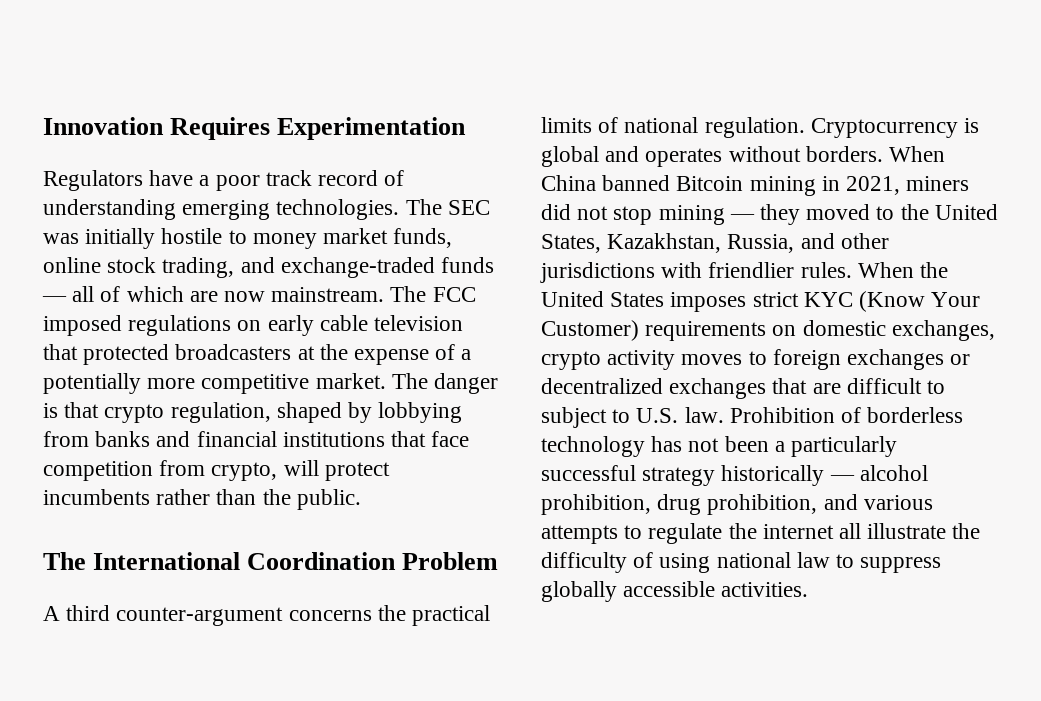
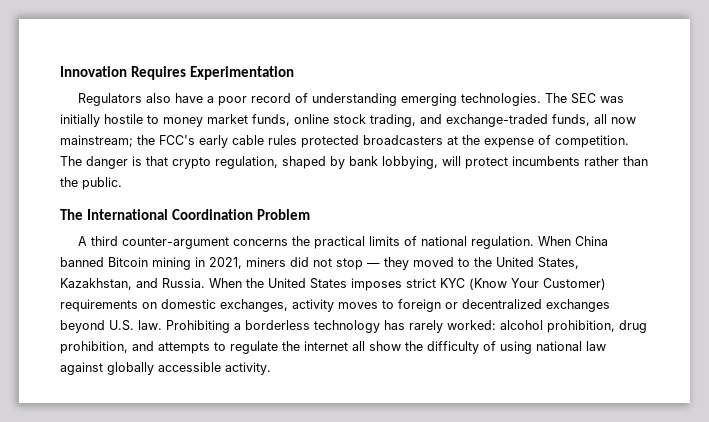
- Regulators have a poor track record of understanding emerging technologies.
+ Regulators also have a poor record of understanding emerging technologies.
- The SEC was initially hostile to money market funds, online stock trading, and exchange-traded funds — all of which are now mainstream. The FCC imposed regulations on early cable television that protected broadcasters at the expense of a potentially more competitive market.
+ The SEC was initially hostile to money market funds, online stock trading, and exchange-traded funds, all now mainstream; the FCC's early cable rules protected broadcasters at the expense of competition.
- The danger is that crypto regulation, shaped by lobbying from banks and financial institutions that face competition from crypto, will protect incumbents rather than the public.
+ The danger is that crypto regulation, shaped by bank lobbying, will protect incumbents rather than the public.
- Cryptocurrency is global and operates without borders.
- When China banned Bitcoin mining in 2021, miners did not stop mining — they moved to the United States, Kazakhstan, Russia, and other jurisdictions with friendlier rules.
+ When China banned Bitcoin mining in 2021, miners did not stop — they moved to the United States, Kazakhstan, and Russia.
- When the United States imposes strict KYC (Know Your Customer) requirements on domestic exchanges, crypto activity moves to foreign exchanges or decentralized exchanges that are difficult to subject to U.S. law. Prohibition of borderless technology has not been a particularly successful strategy historically — alcohol prohibition, drug prohibition, and various attempts to regulate the internet all illustrate the difficulty of using national law to suppress globally accessible activities.
+ When the United States imposes strict KYC (Know Your Customer) requirements on domestic exchanges, activity moves to foreign or decentralized exchanges beyond U.S. law. Prohibiting a borderless technology has rarely worked: alcohol prohibition, drug prohibition, and attempts to regulate the internet all show the difficulty of using national law against globally accessible activity.

